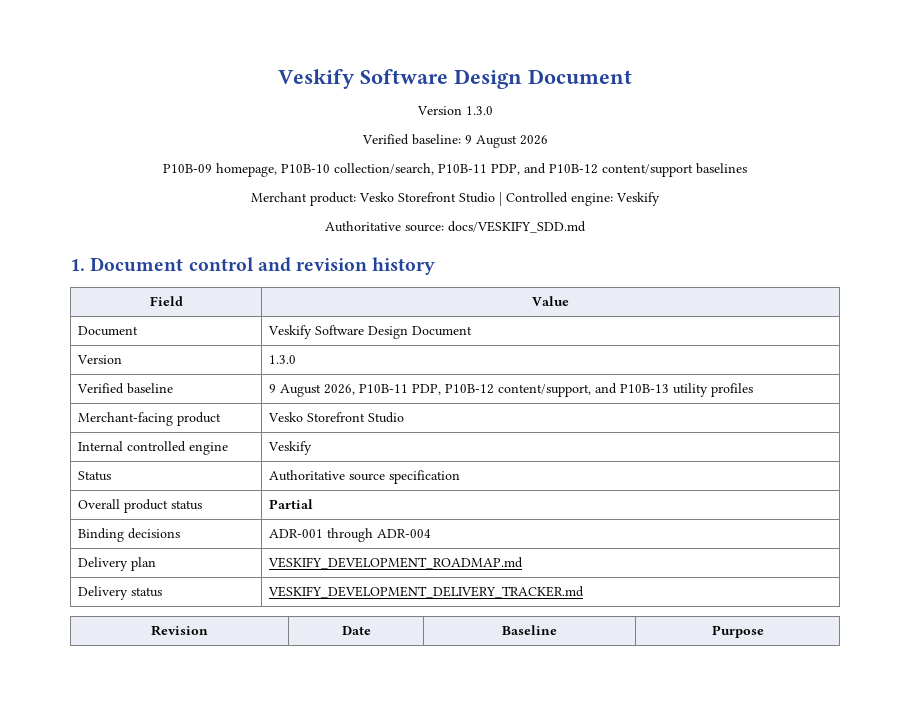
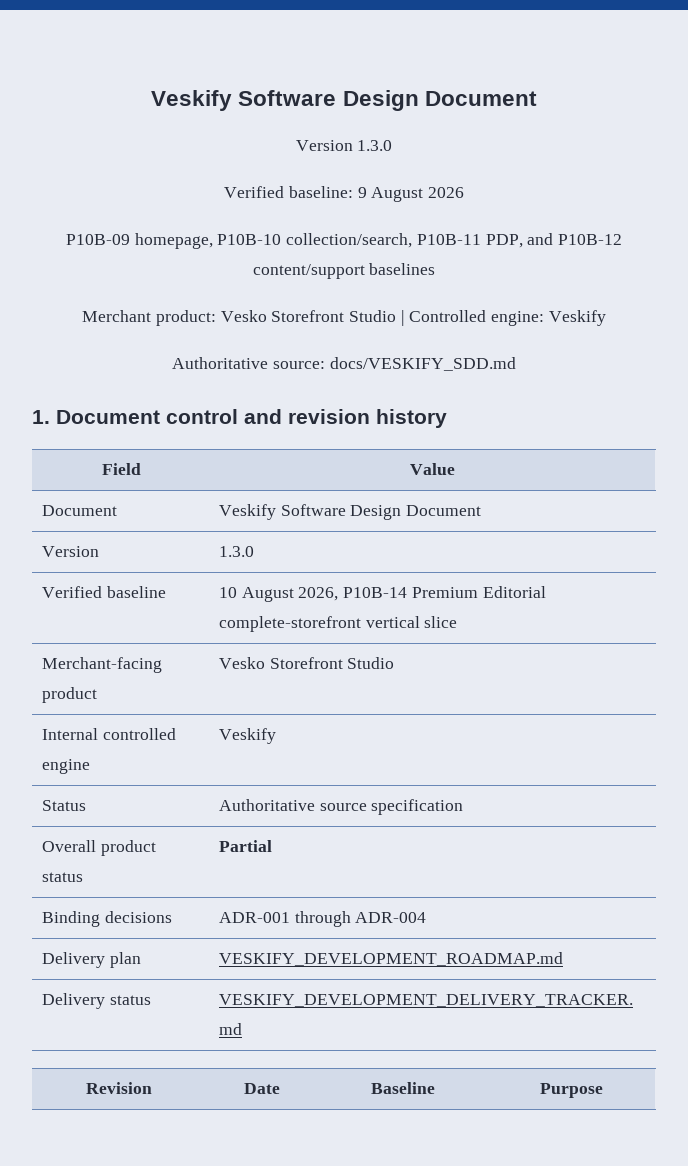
- Verified baseline | 9 August 2026, P10B-11 PDP, P10B-12 content/support, and P10B-13 utility profiles
+ Verified baseline | 10 August 2026, P10B-14 Premium Editorial complete-storefront vertical slice

